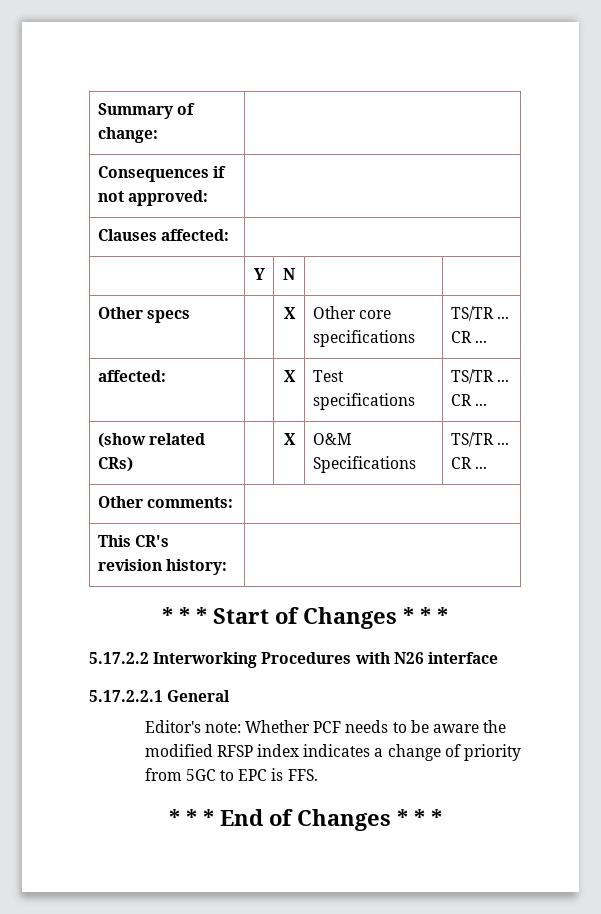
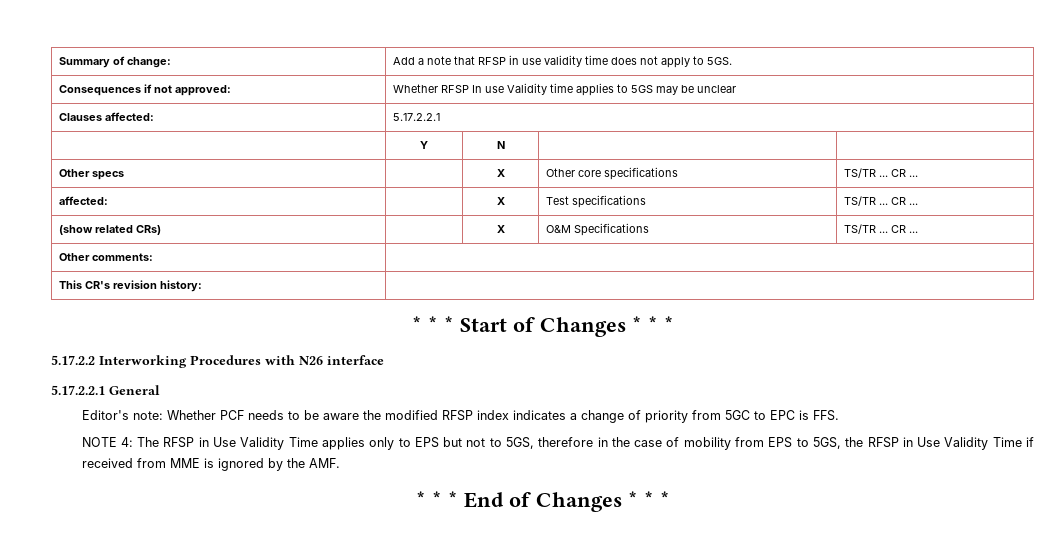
- Summary of change: |
- Consequences if not approved: |
+ Summary of change: | Add a note that RFSP in use validity time does not apply to 5GS.
+ Consequences if not approved: | Whether RFSP In use Validity time applies to 5GS may be unclear
- Clauses affected: |
+ Clauses affected: | 5.17.2.2.1
+ NOTE 4: The RFSP in Use Validity Time applies only to EPS but not to 5GS, therefore in the case of mobility from EPS to 5GS, the RFSP in Use Validity Time if received from MME is ignored by the AMF.

